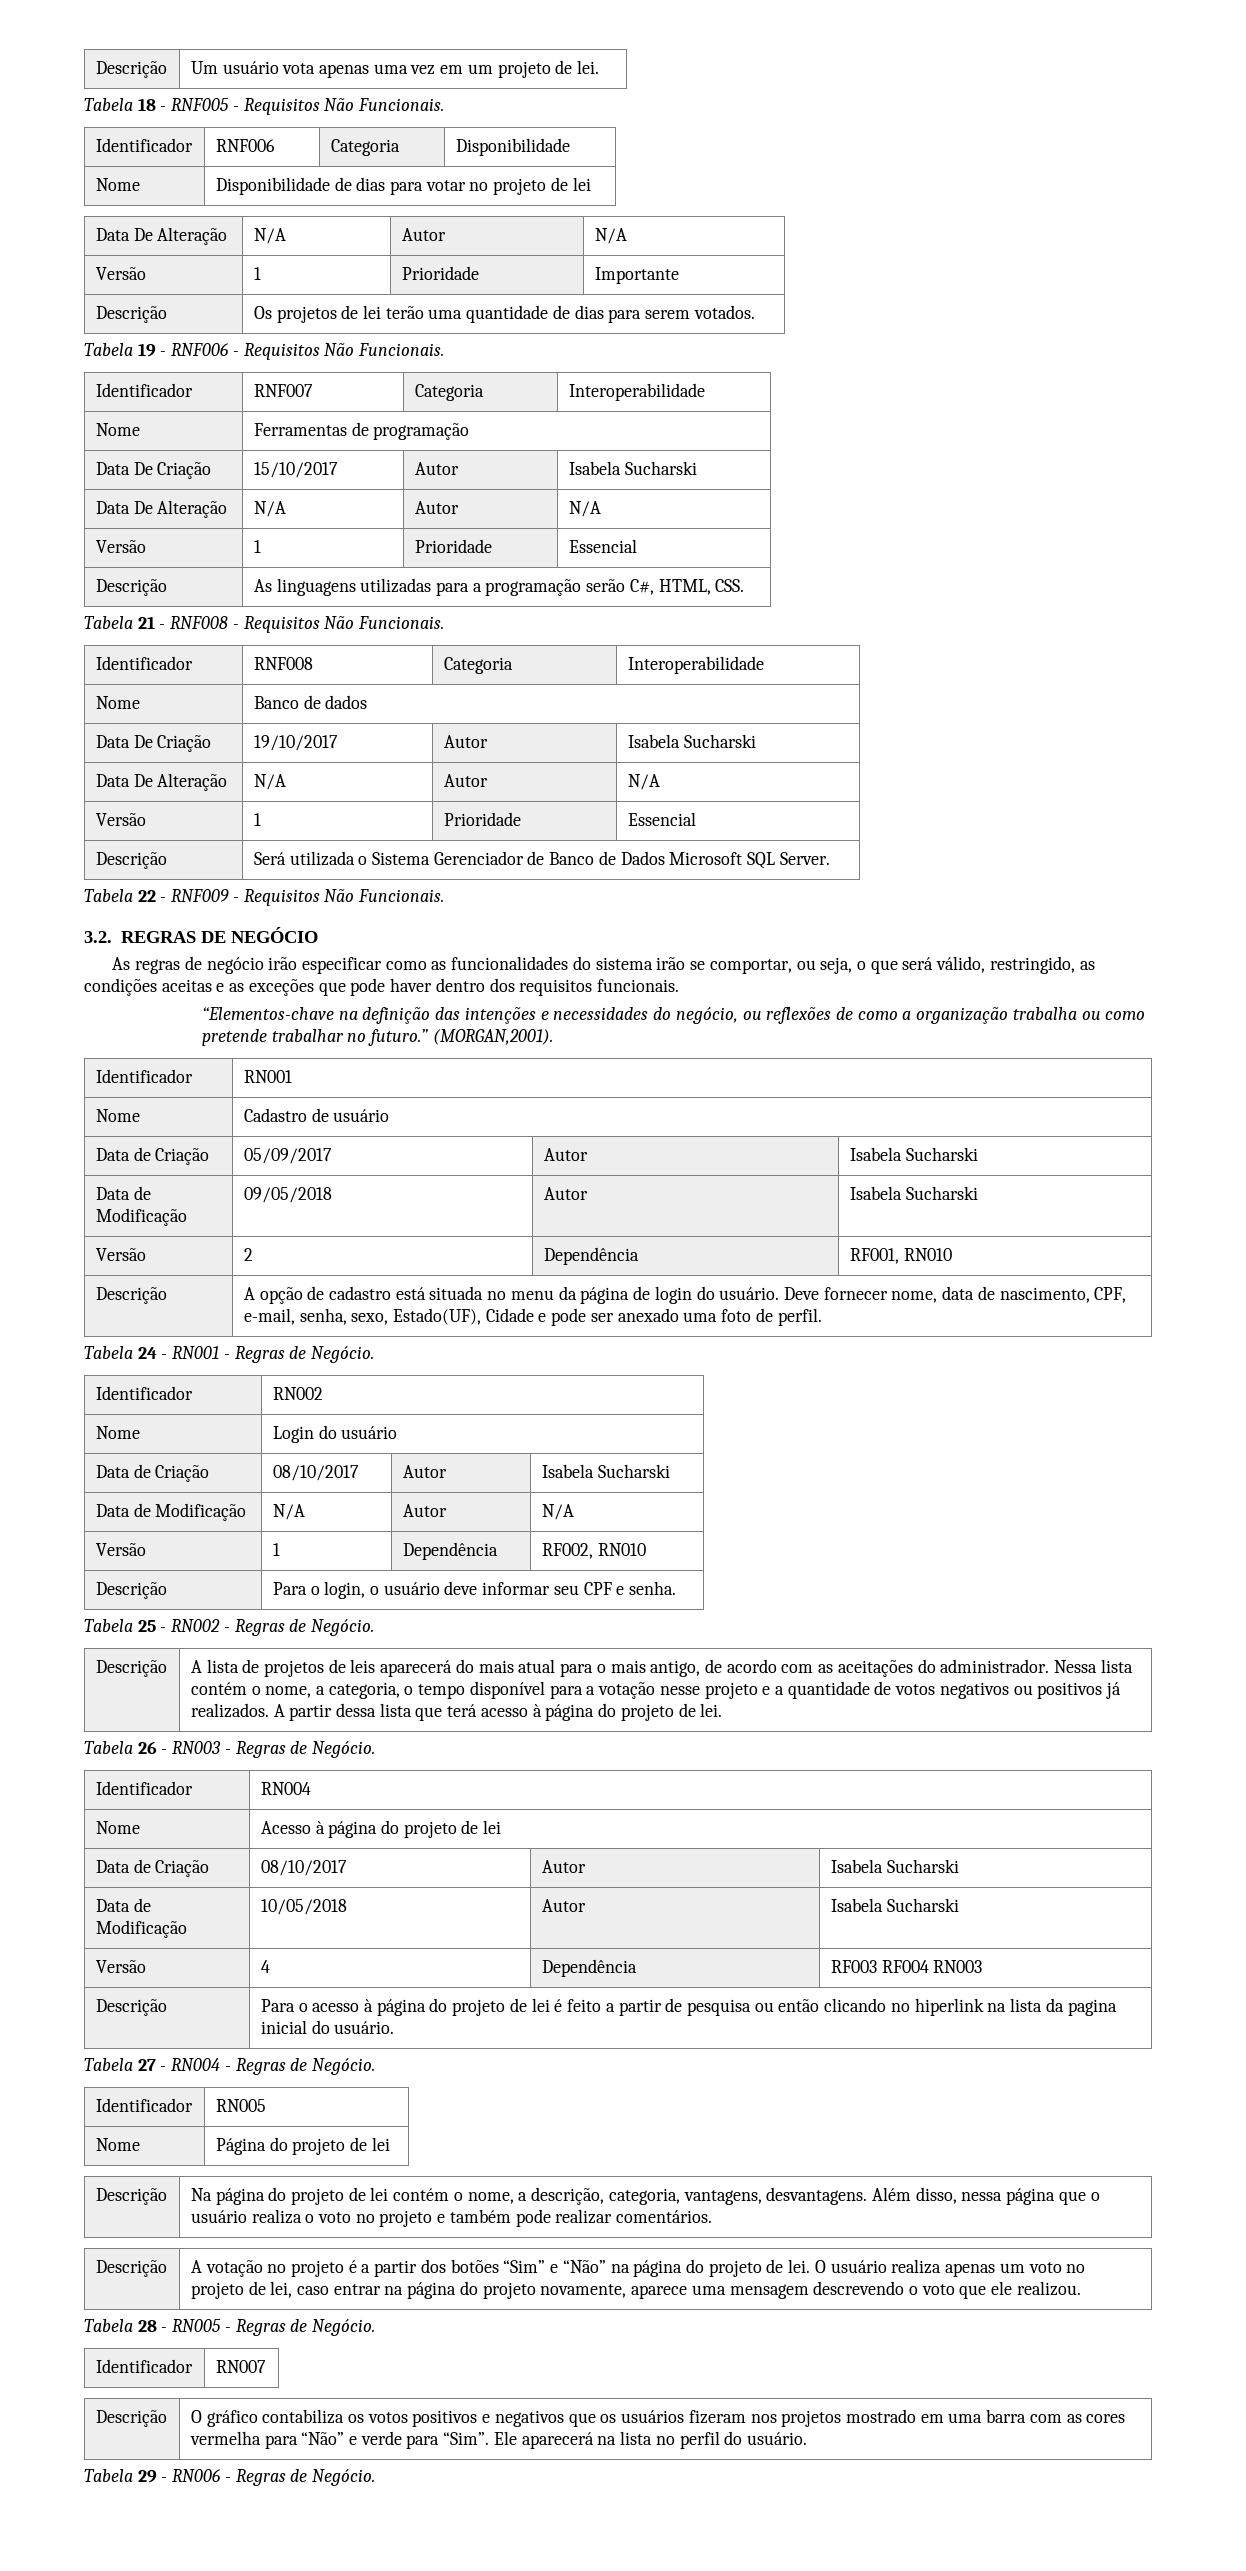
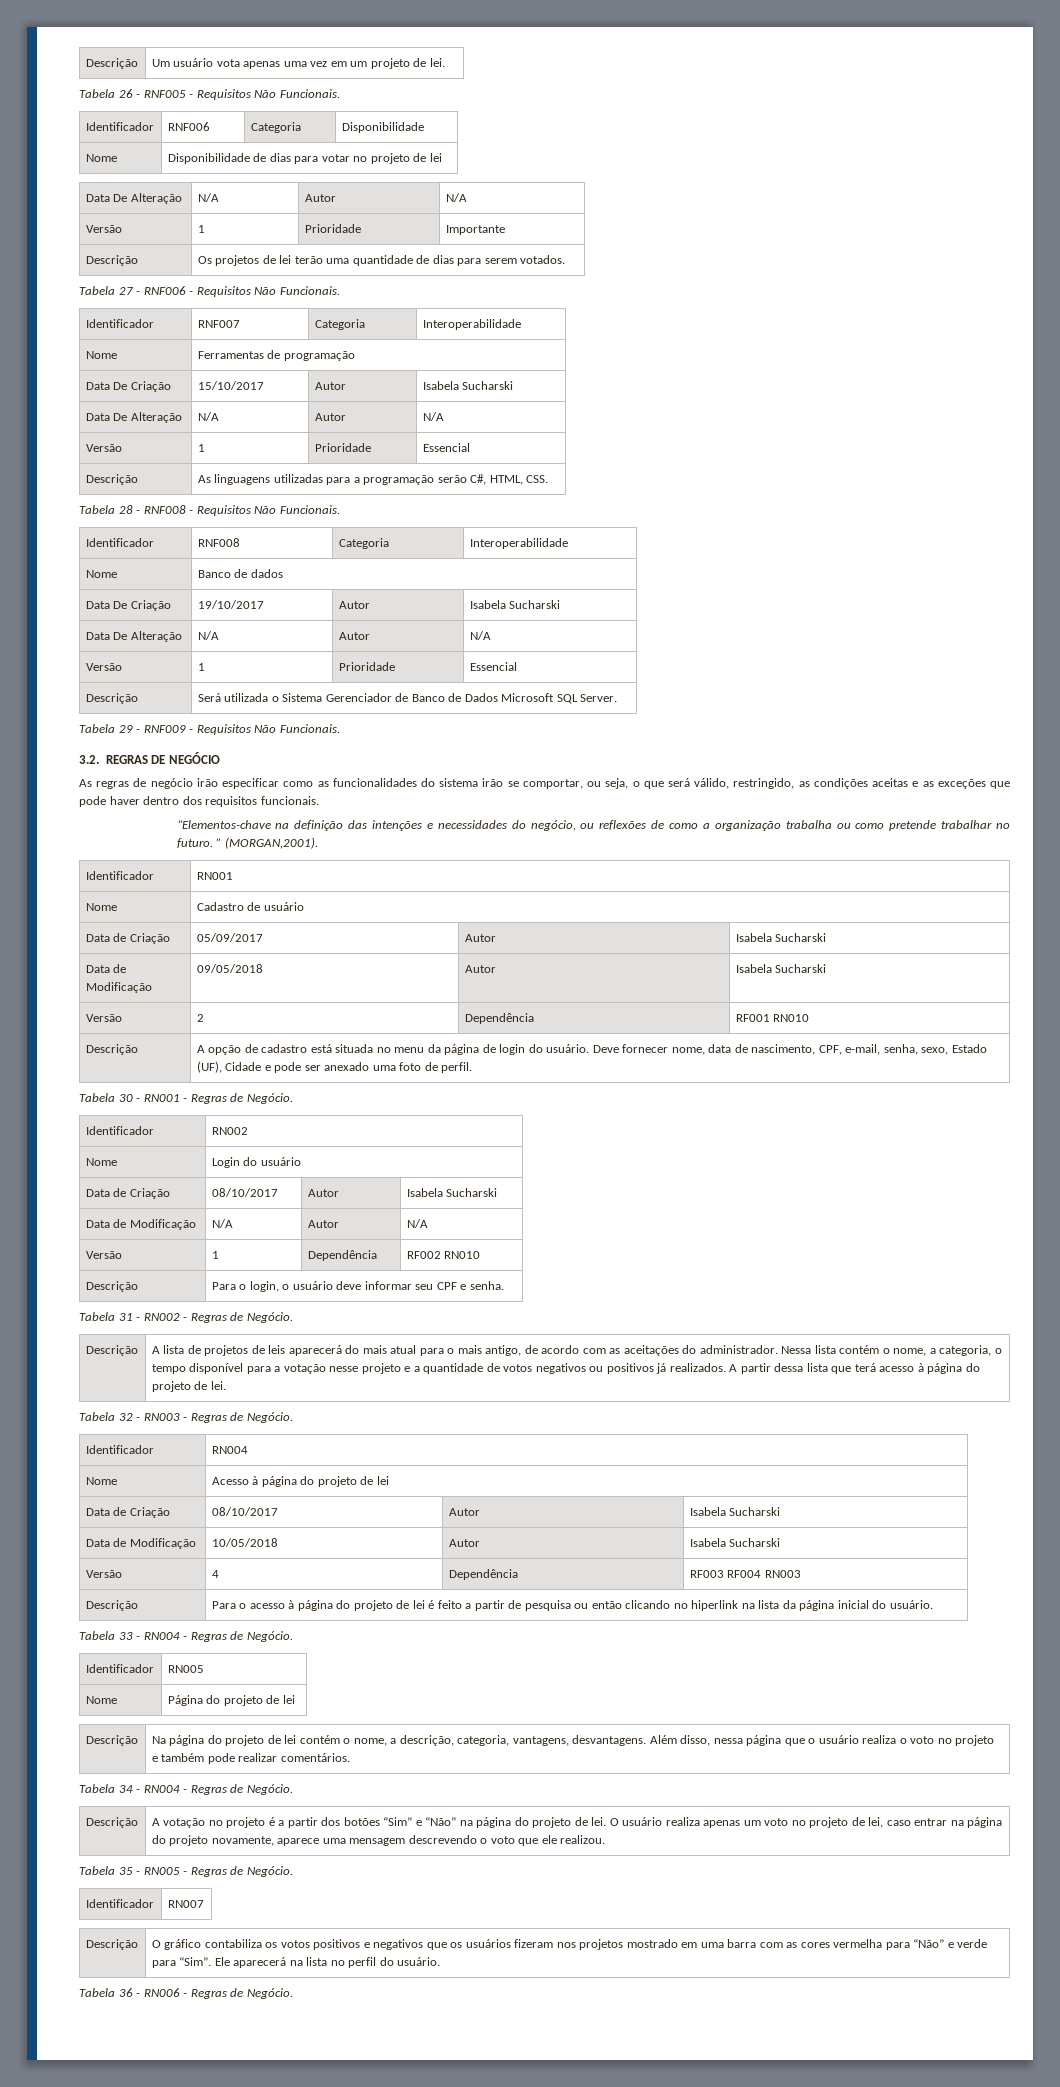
- Tabela 18 - RNF005 - Requisitos Não Funcionais.
+ Tabela 26 - RNF005 - Requisitos Não Funcionais.
- Tabela 19 - RNF006 - Requisitos Não Funcionais.
+ Tabela 27 - RNF006 - Requisitos Não Funcionais.
- Tabela 21 - RNF008 - Requisitos Não Funcionais.
+ Tabela 28 - RNF008 - Requisitos Não Funcionais.
- Tabela 22 - RNF009 - Requisitos Não Funcionais.
+ Tabela 29 - RNF009 - Requisitos Não Funcionais.
- “Elementos-chave na definição das intenções e necessidades do negócio, ou reflexões de como a organização trabalha ou como pretende trabalhar no futuro.” (MORGAN,2001).
+ “Elementos-chave na definição das intenções e necessidades do negócio, ou reflexões de como a organização trabalha ou como pretende trabalhar no futuro. ” (MORGAN,2001).
- Versão | 2 | Dependência | RF001, RN010
+ Versão | 2 | Dependência | RF001 RN010
- Descrição | A opção de cadastro está situada no menu da página de login do usuário. Deve fornecer nome, data de nascimento, CPF, e-mail, senha, sexo, Estado(UF), Cidade e pode ser anexado uma foto de perfil.
+ Descrição | A opção de cadastro está situada no menu da página de login do usuário. Deve fornecer nome, data de nascimento, CPF, e-mail, senha, sexo, Estado (UF), Cidade e pode ser anexado uma foto de perfil.
- Tabela 24 - RN001 - Regras de Negócio.
+ Tabela 30 - RN001 - Regras de Negócio.
- Versão | 1 | Dependência | RF002, RN010
+ Versão | 1 | Dependência | RF002 RN010
- Tabela 25 - RN002 - Regras de Negócio.
+ Tabela 31 - RN002 - Regras de Negócio.
- Tabela 26 - RN003 - Regras de Negócio.
+ Tabela 32 - RN003 - Regras de Negócio.
- Descrição | Para o acesso à página do projeto de lei é feito a partir de pesquisa ou então clicando no hiperlink na lista da pagina inicial do usuário.
+ Descrição | Para o acesso à página do projeto de lei é feito a partir de pesquisa ou então clicando no hiperlink na lista da página inicial do usuário.
- Tabela 27 - RN004 - Regras de Negócio.
+ Tabela 33 - RN004 - Regras de Negócio.
+ Tabela 34 - RN004 - Regras de Negócio.
- Tabela 28 - RN005 - Regras de Negócio.
+ Tabela 35 - RN005 - Regras de Negócio.
- Tabela 29 - RN006 - Regras de Negócio.
+ Tabela 36 - RN006 - Regras de Negócio.

